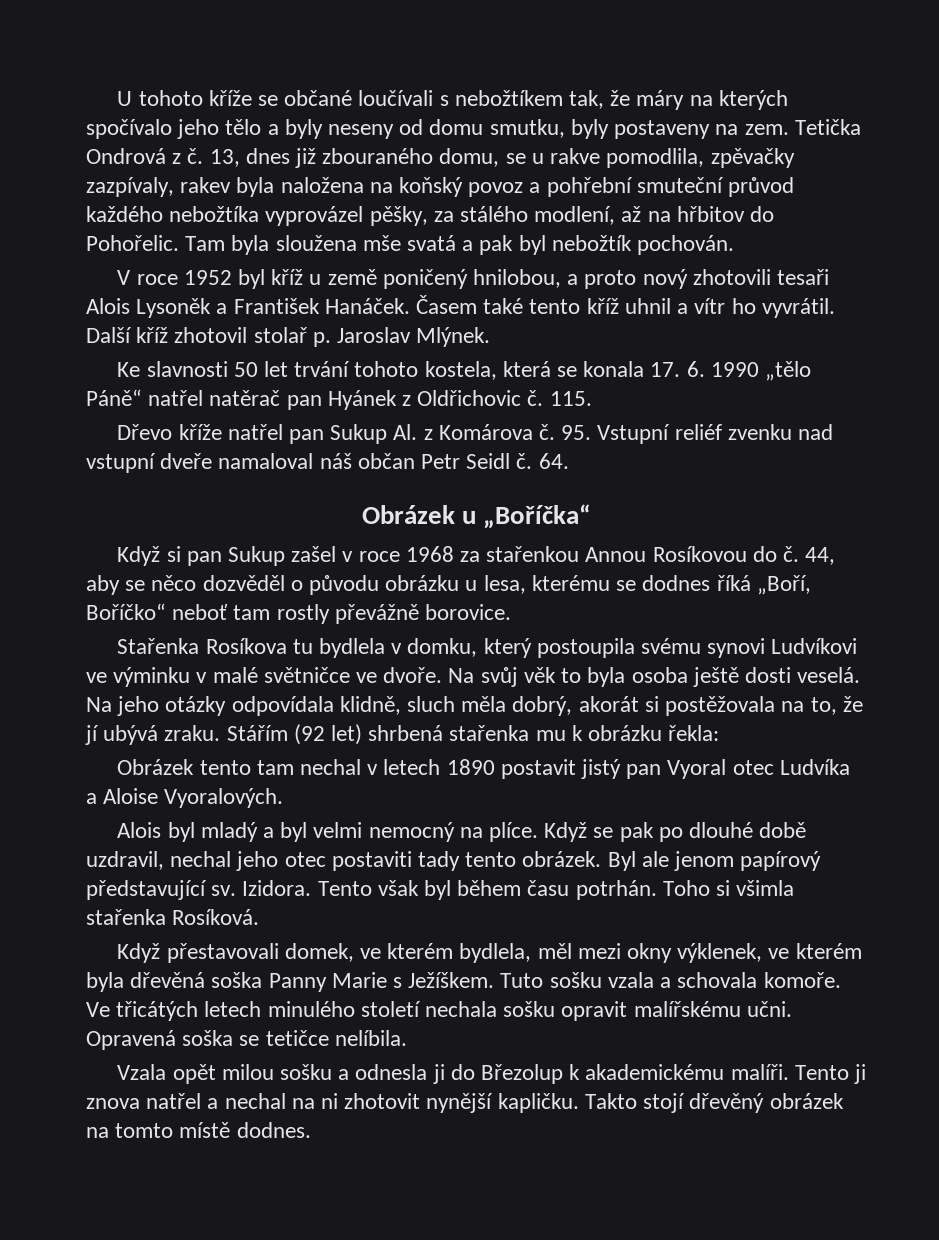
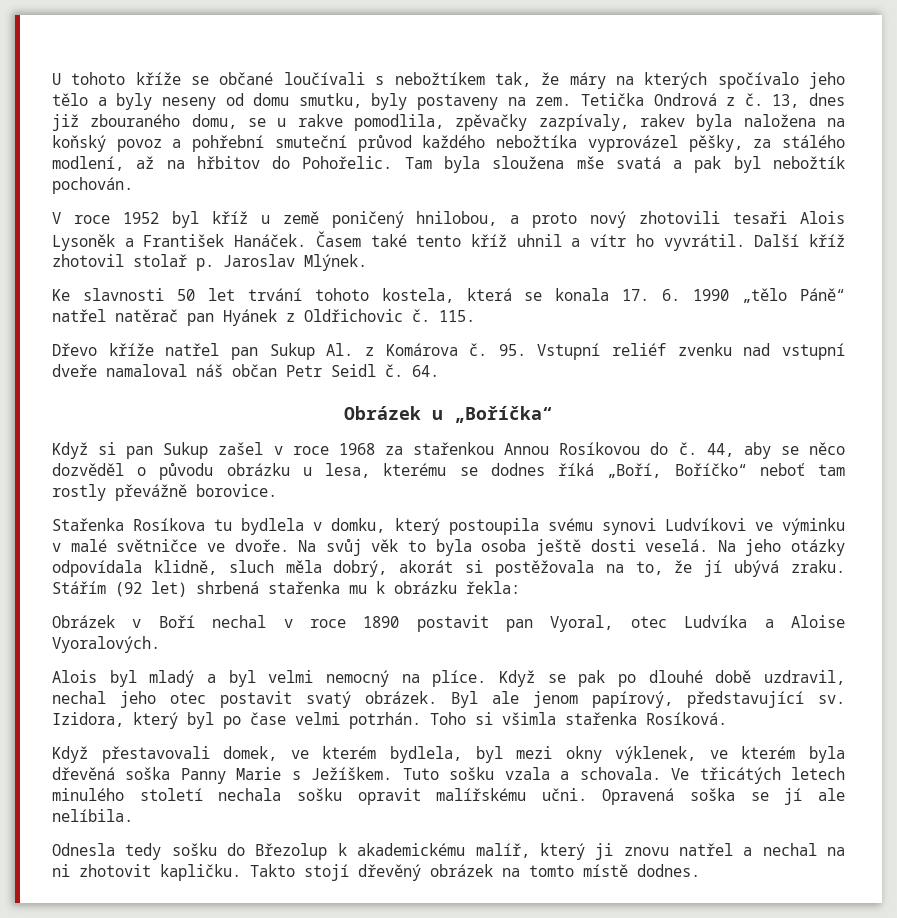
- Obrázek tento tam nechal v letech 1890 postavit jistý pan Vyoral otec Ludvíka a Aloise Vyoralových.
+ Obrázek v Boří nechal v roce 1890 postavit pan Vyoral, otec Ludvíka a Aloise Vyoralových.
- Když se pak po dlouhé době uzdravil, nechal jeho otec postaviti tady tento obrázek.
+ Když se pak po dlouhé době uzdravil, nechal jeho otec postavit svatý obrázek.
- Byl ale jenom papírový představující sv.
+ Byl ale jenom papírový, představující sv.
- Izidora. Tento však byl během času potrhán.
+ Izidora, který byl po čase velmi potrhán.
- Když přestavovali domek, ve kterém bydlela, měl mezi okny výklenek, ve kterém byla dřevěná soška Panny Marie s Ježíškem.
+ Když přestavovali domek, ve kterém bydlela, byl mezi okny výklenek, ve kterém byla dřevěná soška Panny Marie s Ježíškem.
- Tuto sošku vzala a schovala komoře.
+ Tuto sošku vzala a schovala.
- Opravená soška se tetičce nelíbila.
+ Opravená soška se jí ale nelíbila.
- Vzala opět milou sošku a odnesla ji do Březolup k akademickému malíři. Tento ji znova natřel a nechal na ni zhotovit nynější kapličku.
+ Odnesla tedy sošku do Březolup k akademickému malíř, který ji znovu natřel a nechal na ni zhotovit kapličku.

